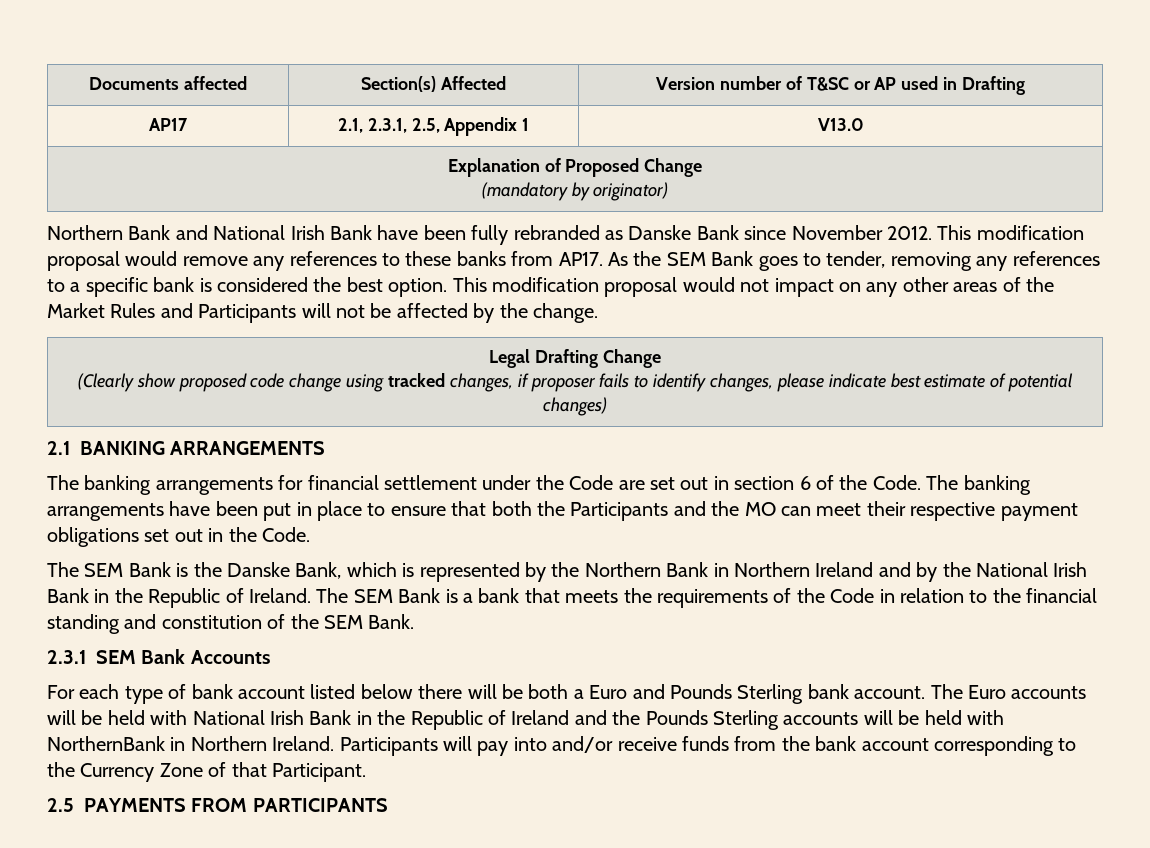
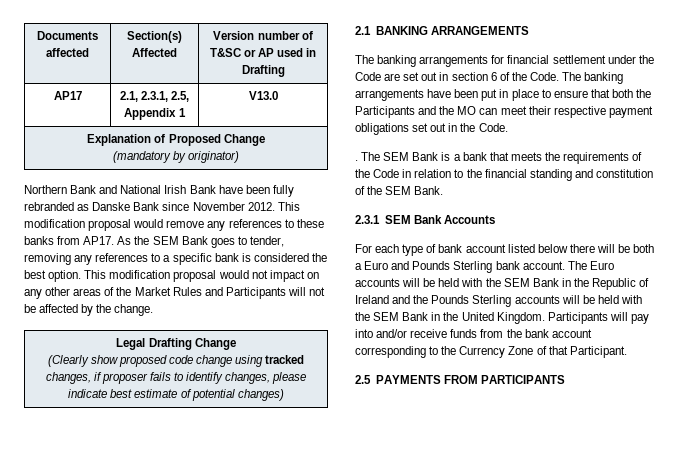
- The SEM Bank is the Danske Bank, which is represented by the Northern Bank in Northern Ireland and by the National Irish Bank in the Republic of Ireland.
+ .
- The Euro accounts will be held with National Irish Bank in the Republic of Ireland and the Pounds Sterling accounts will be held with NorthernBank in Northern Ireland.
+ The Euro accounts will be held with the SEM Bank in the Republic of Ireland and the Pounds Sterling accounts will be held with the SEM Bank in the United Kingdom.

